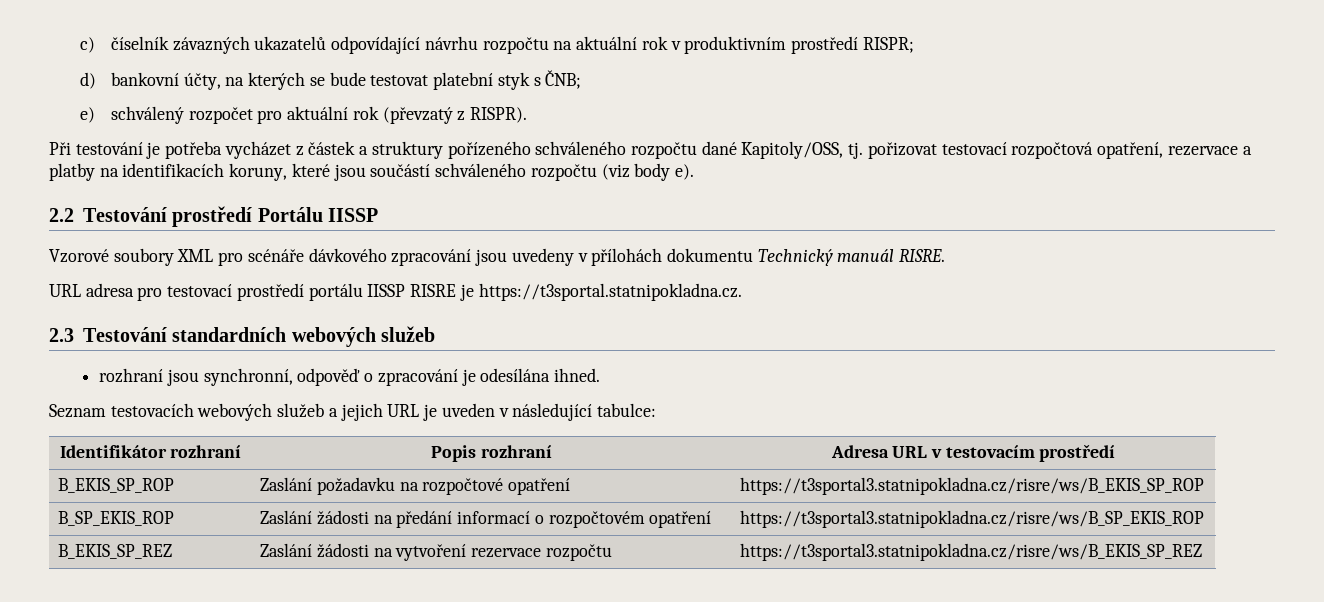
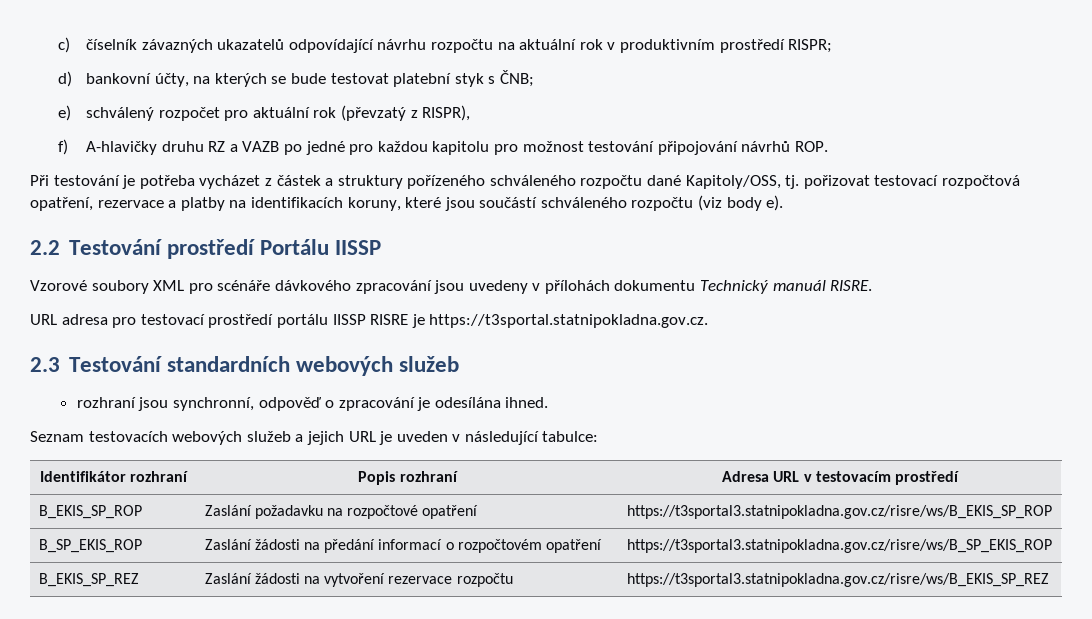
- e) schválený rozpočet pro aktuální rok (převzatý z RISPR).
+ e) schválený rozpočet pro aktuální rok (převzatý z RISPR),
+ f) A-hlavičky druhu RZ a VAZB po jedné pro každou kapitolu pro možnost testování připojování návrhů ROP.
- URL adresa pro testovací prostředí portálu IISSP RISRE je https://t3sportal.statnipokladna.cz.
+ URL adresa pro testovací prostředí portálu IISSP RISRE je https://t3sportal.statnipokladna.gov.cz.
- B_EKIS_SP_ROP | Zaslání požadavku na rozpočtové opatření | https://t3sportal3.statnipokladna.cz/risre/ws/B_EKIS_SP_ROP
+ B_EKIS_SP_ROP | Zaslání požadavku na rozpočtové opatření | https://t3sportal3.statnipokladna.gov.cz/risre/ws/B_EKIS_SP_ROP
- B_SP_EKIS_ROP | Zaslání žádosti na předání informací o rozpočtovém opatření | https://t3sportal3.statnipokladna.cz/risre/ws/B_SP_EKIS_ROP
+ B_SP_EKIS_ROP | Zaslání žádosti na předání informací o rozpočtovém opatření | https://t3sportal3.statnipokladna.gov.cz/risre/ws/B_SP_EKIS_ROP
- B_EKIS_SP_REZ | Zaslání žádosti na vytvoření rezervace rozpočtu | https://t3sportal3.statnipokladna.cz/risre/ws/B_EKIS_SP_REZ
+ B_EKIS_SP_REZ | Zaslání žádosti na vytvoření rezervace rozpočtu | https://t3sportal3.statnipokladna.gov.cz/risre/ws/B_EKIS_SP_REZ

